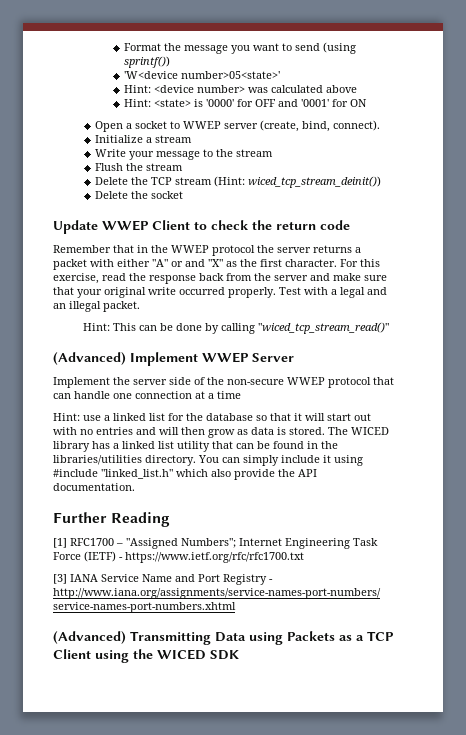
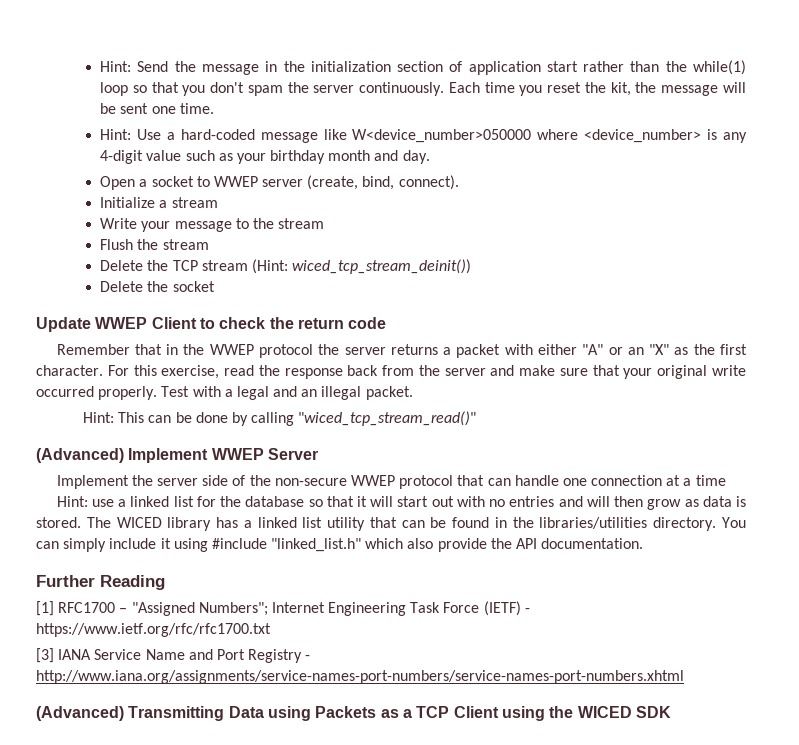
- Format the message you want to send (using sprintf())
- 'W<device number>05<state>'
- Hint: <device number> was calculated above
- Hint: <state> is '0000' for OFF and '0001' for ON
+ Hint: Send the message in the initialization section of application start rather than the while(1) loop so that you don't spam the server continuously. Each time you reset the kit, the message will be sent one time.
+ Hint: Use a hard-coded message like W<device_number>050000 where <device_number> is any 4-digit value such as your birthday month and day.
- Remember that in the WWEP protocol the server returns a packet with either "A" or and "X" as the first character.
+ Remember that in the WWEP protocol the server returns a packet with either "A" or an "X" as the first character.

